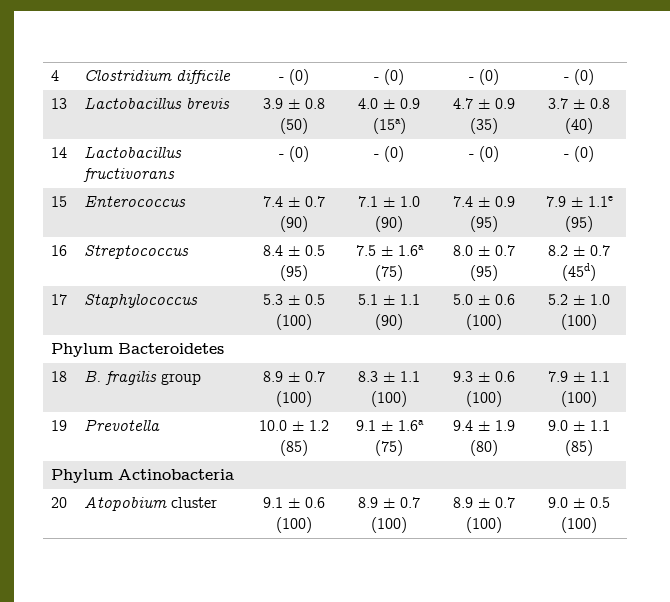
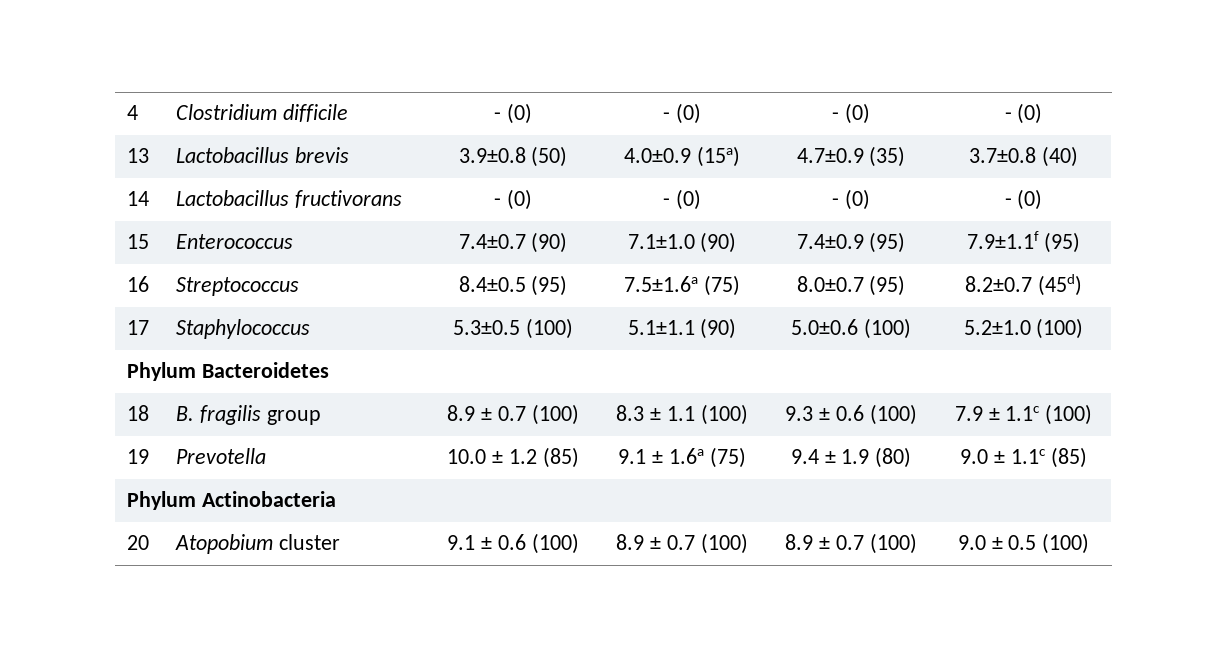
- 13 | Lactobacillus brevis | 3.9 ± 0.8 (50) | 4.0 ± 0.9 (15a) | 4.7 ± 0.9 (35) | 3.7 ± 0.8 (40)
+ 13 | Lactobacillus brevis | 3.9±0.8 (50) | 4.0±0.9 (15a) | 4.7±0.9 (35) | 3.7±0.8 (40)
- 15 | Enterococcus | 7.4 ± 0.7 (90) | 7.1 ± 1.0 (90) | 7.4 ± 0.9 (95) | 7.9 ± 1.1e (95)
- 16 | Streptococcus | 8.4 ± 0.5 (95) | 7.5 ± 1.6a (75) | 8.0 ± 0.7 (95) | 8.2 ± 0.7 (45d)
- 17 | Staphylococcus | 5.3 ± 0.5 (100) | 5.1 ± 1.1 (90) | 5.0 ± 0.6 (100) | 5.2 ± 1.0 (100)
+ 15 | Enterococcus | 7.4±0.7 (90) | 7.1±1.0 (90) | 7.4±0.9 (95) | 7.9±1.1f (95)
+ 16 | Streptococcus | 8.4±0.5 (95) | 7.5±1.6a (75) | 8.0±0.7 (95) | 8.2±0.7 (45d)
+ 17 | Staphylococcus | 5.3±0.5 (100) | 5.1±1.1 (90) | 5.0±0.6 (100) | 5.2±1.0 (100)
- 18 | B. fragilis group | 8.9 ± 0.7 (100) | 8.3 ± 1.1 (100) | 9.3 ± 0.6 (100) | 7.9 ± 1.1 (100)
+ 18 | B. fragilis group | 8.9 ± 0.7 (100) | 8.3 ± 1.1 (100) | 9.3 ± 0.6 (100) | 7.9 ± 1.1c (100)
- 19 | Prevotella | 10.0 ± 1.2 (85) | 9.1 ± 1.6a (75) | 9.4 ± 1.9 (80) | 9.0 ± 1.1 (85)
+ 19 | Prevotella | 10.0 ± 1.2 (85) | 9.1 ± 1.6a (75) | 9.4 ± 1.9 (80) | 9.0 ± 1.1c (85)

